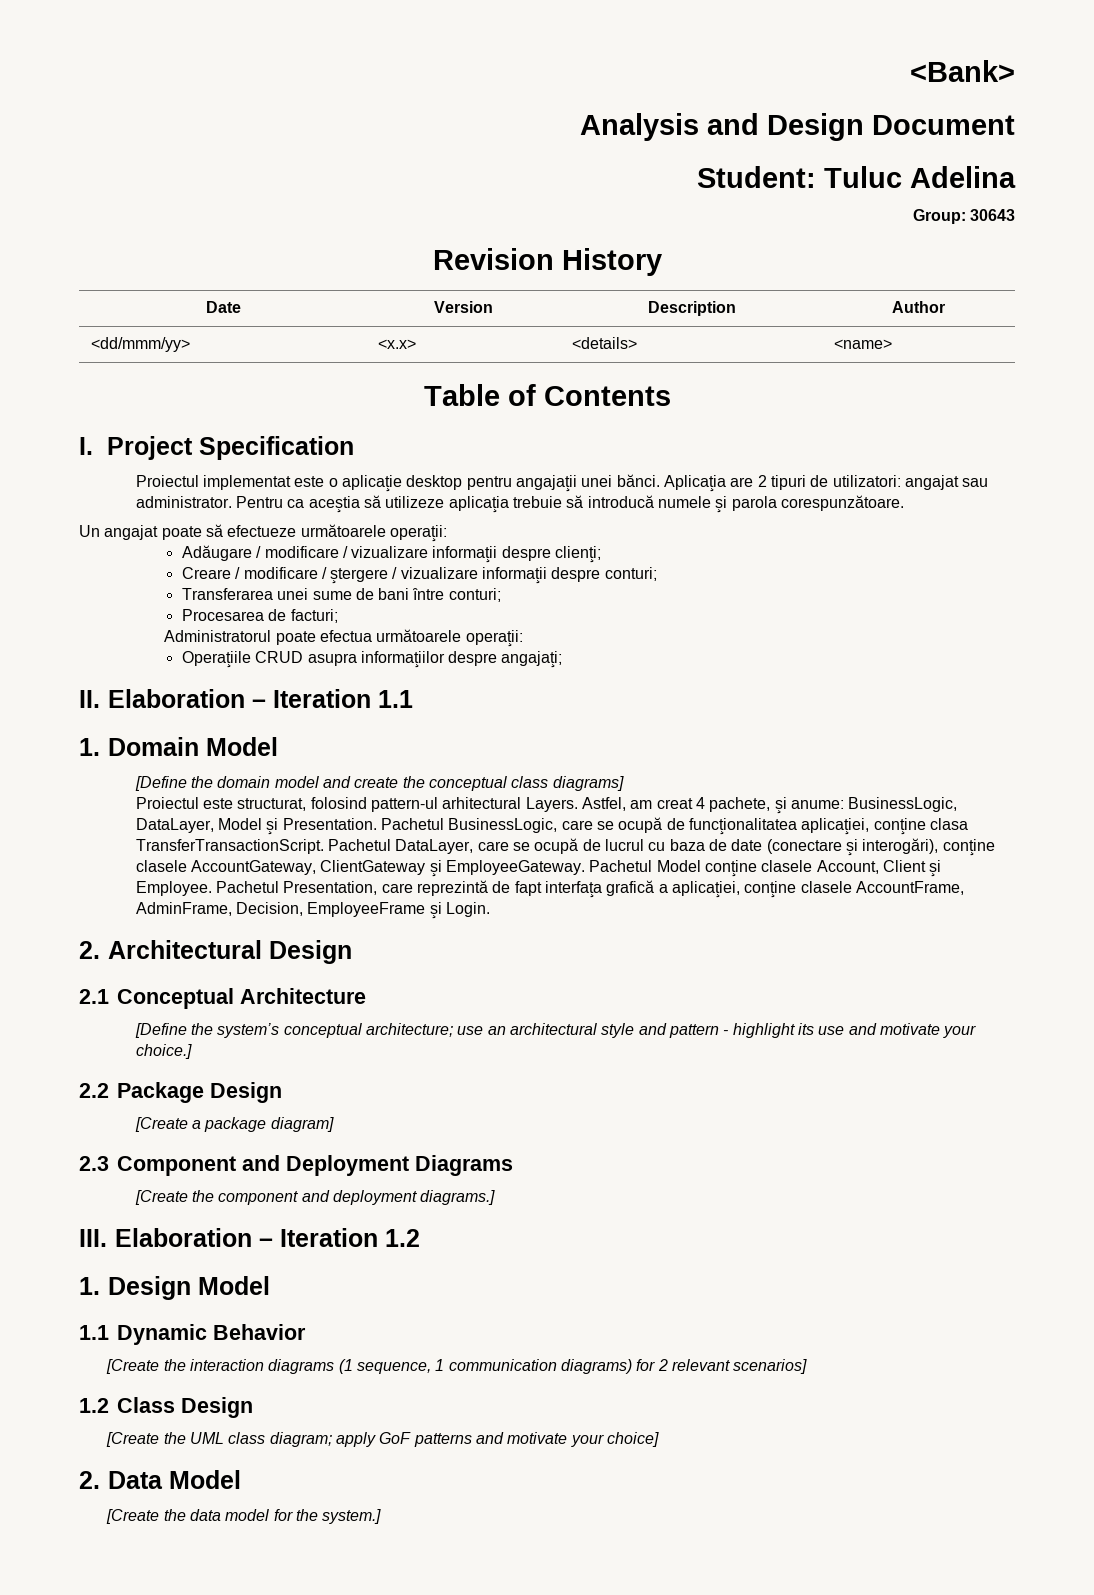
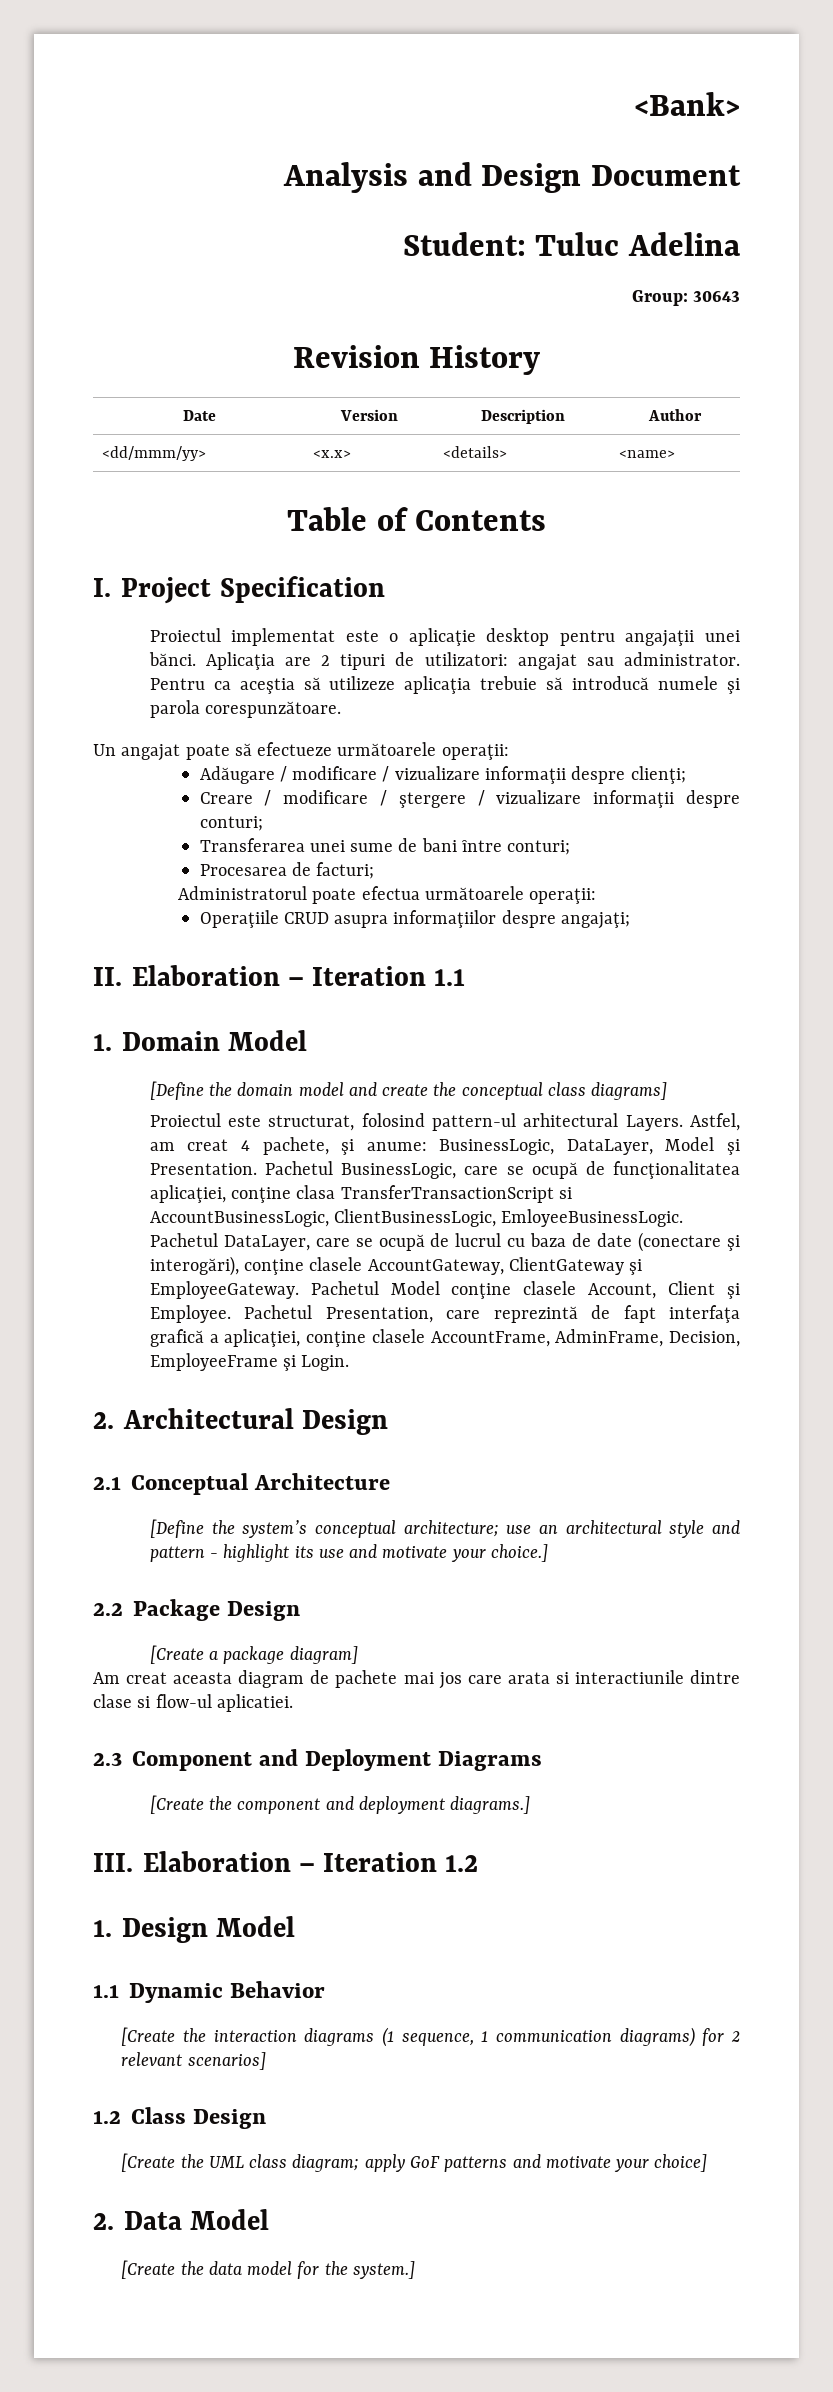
- Pachetul BusinessLogic, care se ocupă de funcţionalitatea aplicaţiei, conţine clasa TransferTransactionScript.
+ Pachetul BusinessLogic, care se ocupă de funcţionalitatea aplicaţiei, conţine clasa TransferTransactionScript si AccountBusinessLogic, ClientBusinessLogic, EmloyeeBusinessLogic.
+ Am creat aceasta diagram de pachete mai jos care arata si interactiunile dintre clase si flow-ul aplicatiei.

